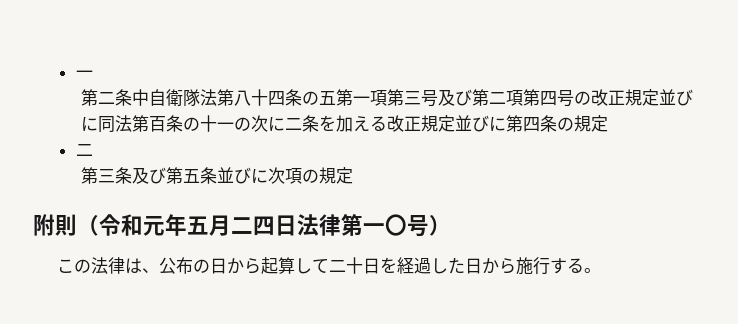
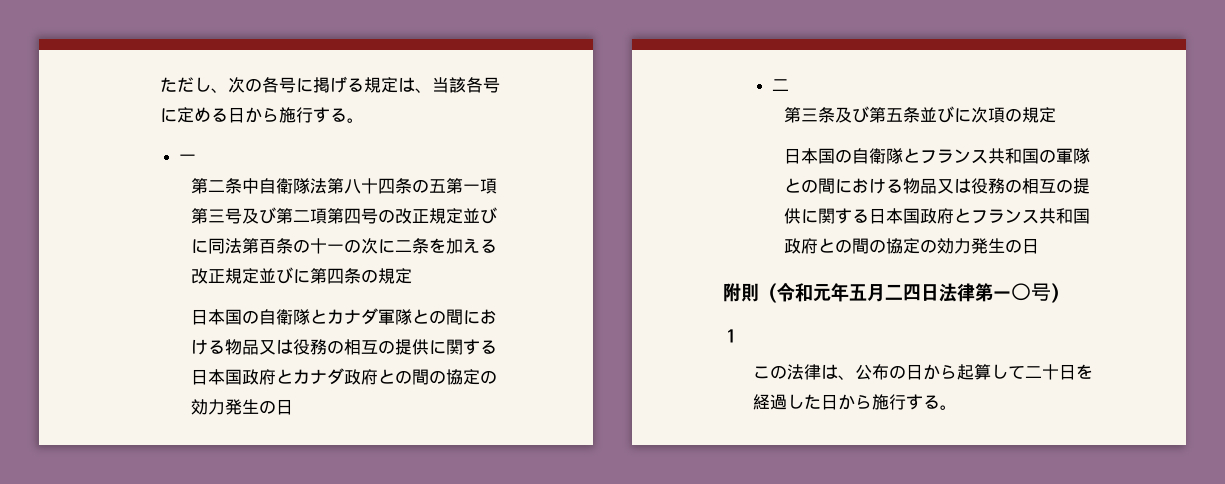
+ ただし、次の各号に掲げる規定は、当該各号に定める日から施行する。
+ 日本国の自衛隊とカナダ軍隊との間における物品又は役務の相互の提供に関する日本国政府とカナダ政府との間の協定の効力発生の日
+ 日本国の自衛隊とフランス共和国の軍隊との間における物品又は役務の相互の提供に関する日本国政府とフランス共和国政府との間の協定の効力発生の日
+ １

